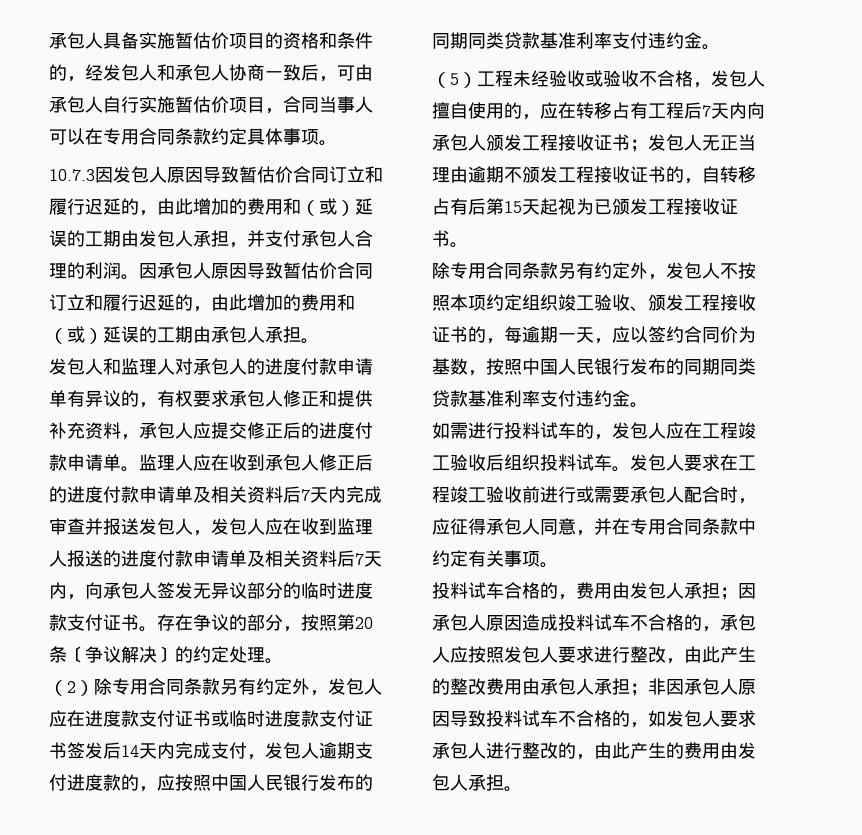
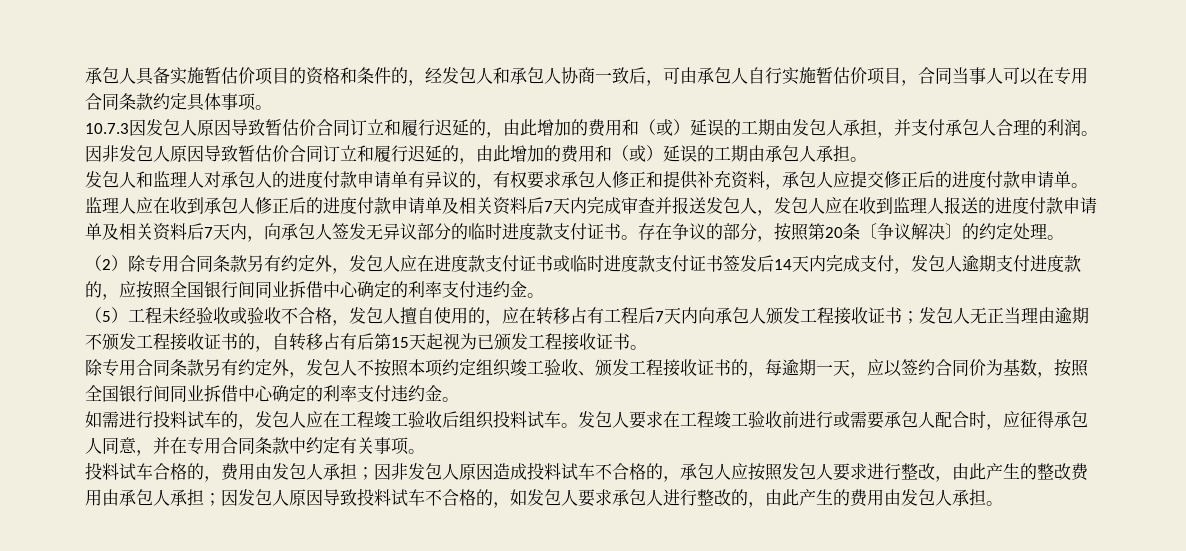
- 因承包人原因导致暂估价合同订立和履行迟延的，由此增加的费用和（或）延误的工期由承包人承担。
+ 因非发包人原因导致暂估价合同订立和履行迟延的，由此增加的费用和（或）延误的工期由承包人承担。
- （2）除专用合同条款另有约定外，发包人应在进度款支付证书或临时进度款支付证书签发后14天内完成支付，发包人逾期支付进度款的，应按照中国人民银行发布的同期同类贷款基准利率支付违约金。
+ （2）除专用合同条款另有约定外，发包人应在进度款支付证书或临时进度款支付证书签发后14天内完成支付，发包人逾期支付进度款的，应按照全国银行间同业拆借中心确定的利率支付违约金。
- 除专用合同条款另有约定外，发包人不按照本项约定组织竣工验收、颁发工程接收证书的，每逾期一天，应以签约合同价为基数，按照中国人民银行发布的同期同类贷款基准利率支付违约金。
+ 除专用合同条款另有约定外，发包人不按照本项约定组织竣工验收、颁发工程接收证书的，每逾期一天，应以签约合同价为基数，按照全国银行间同业拆借中心确定的利率支付违约金。
- 投料试车合格的，费用由发包人承担；因承包人原因造成投料试车不合格的，承包人应按照发包人要求进行整改，由此产生的整改费用由承包人承担；非因承包人原因导致投料试车不合格的，如发包人要求承包人进行整改的，由此产生的费用由发包人承担。
+ 投料试车合格的，费用由发包人承担；因非发包人原因造成投料试车不合格的，承包人应按照发包人要求进行整改，由此产生的整改费用由承包人承担；因发包人原因导致投料试车不合格的，如发包人要求承包人进行整改的，由此产生的费用由发包人承担。

